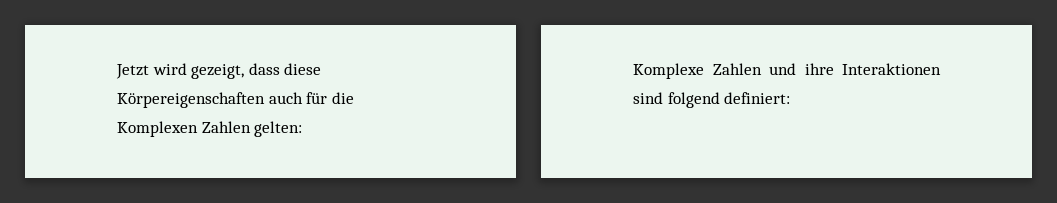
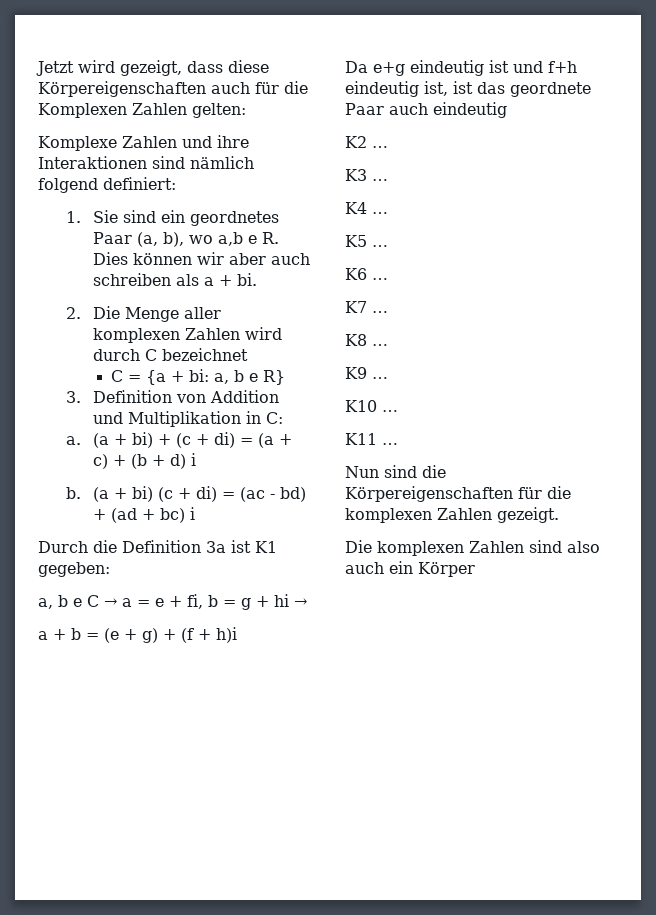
- Komplexe Zahlen und ihre Interaktionen sind folgend definiert:
+ Komplexe Zahlen und ihre Interaktionen sind nämlich folgend definiert:
+ 1. Sie sind ein geordnetes Paar (a, b), wo a,b e R. Dies können wir aber auch schreiben als a + bi.
+ 2. Die Menge aller komplexen Zahlen wird durch C bezeichnet
+ C = {a + bi: a, b e R}
+ 3. Definition von Addition und Multiplikation in C:
+ a. (a + bi) + (c + di) = (a + c) + (b + d) i
+ b. (a + bi) (c + di) = (ac - bd) + (ad + bc) i
+ Durch die Definition 3a ist K1 gegeben:
+ a, b e C → a = e + fi, b = g + hi →
+ a + b = (e + g) + (f + h)i
+ Da e+g eindeutig ist und f+h eindeutig ist, ist das geordnete Paar auch eindeutig
+ K2 …
+ K3 …
+ K4 …
+ K5 …
+ K6 …
+ K7 …
+ K8 …
+ K9 …
+ K10 …
+ K11 …
+ Nun sind die Körpereigenschaften für die komplexen Zahlen gezeigt.
+ Die komplexen Zahlen sind also auch ein Körper

